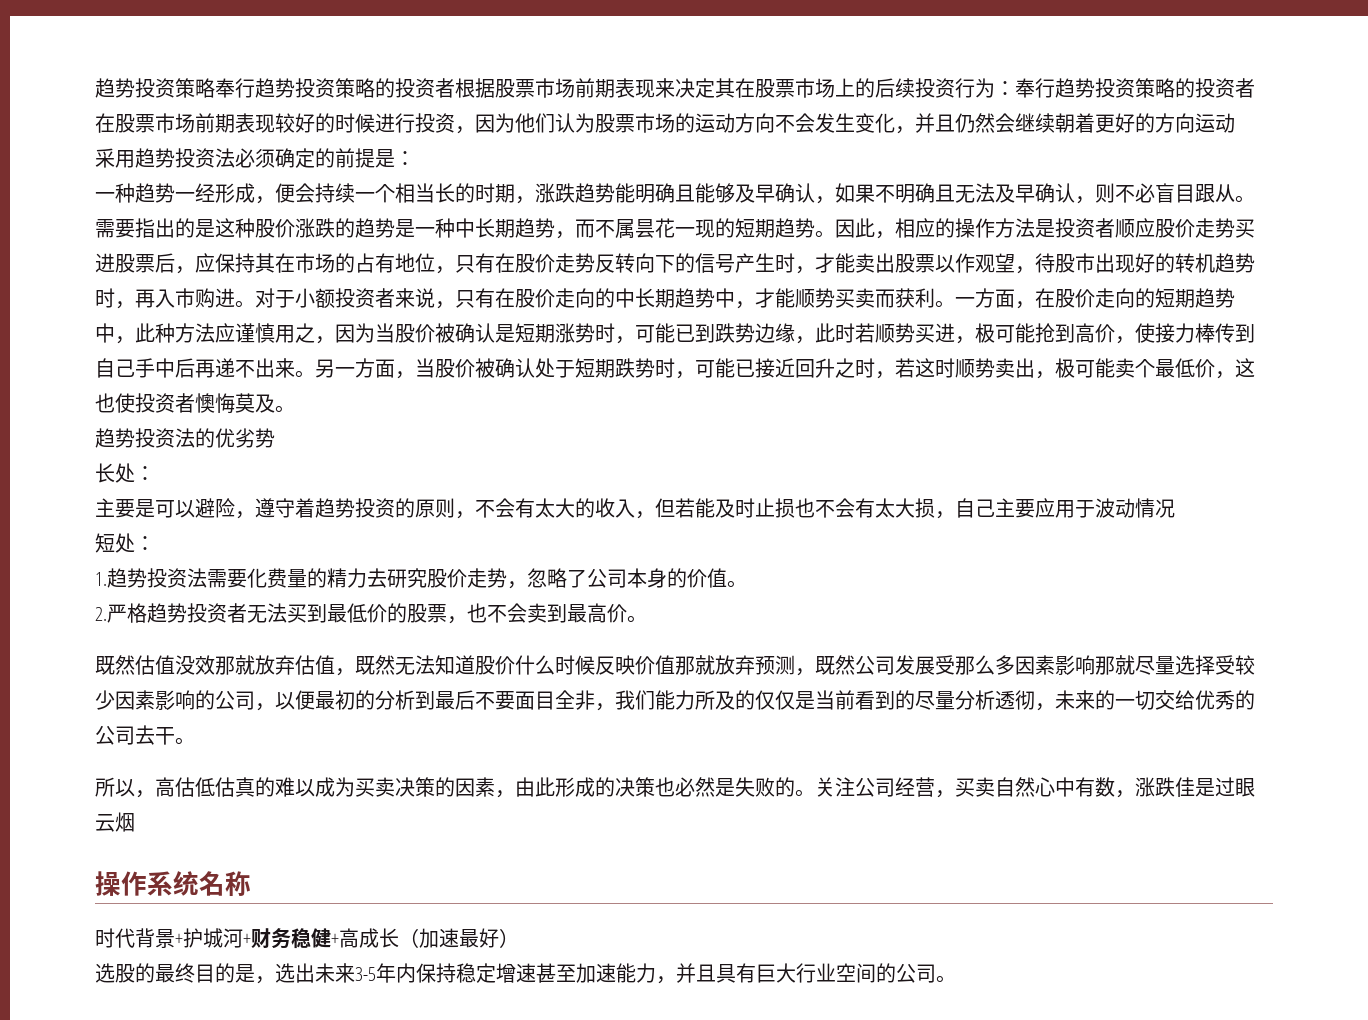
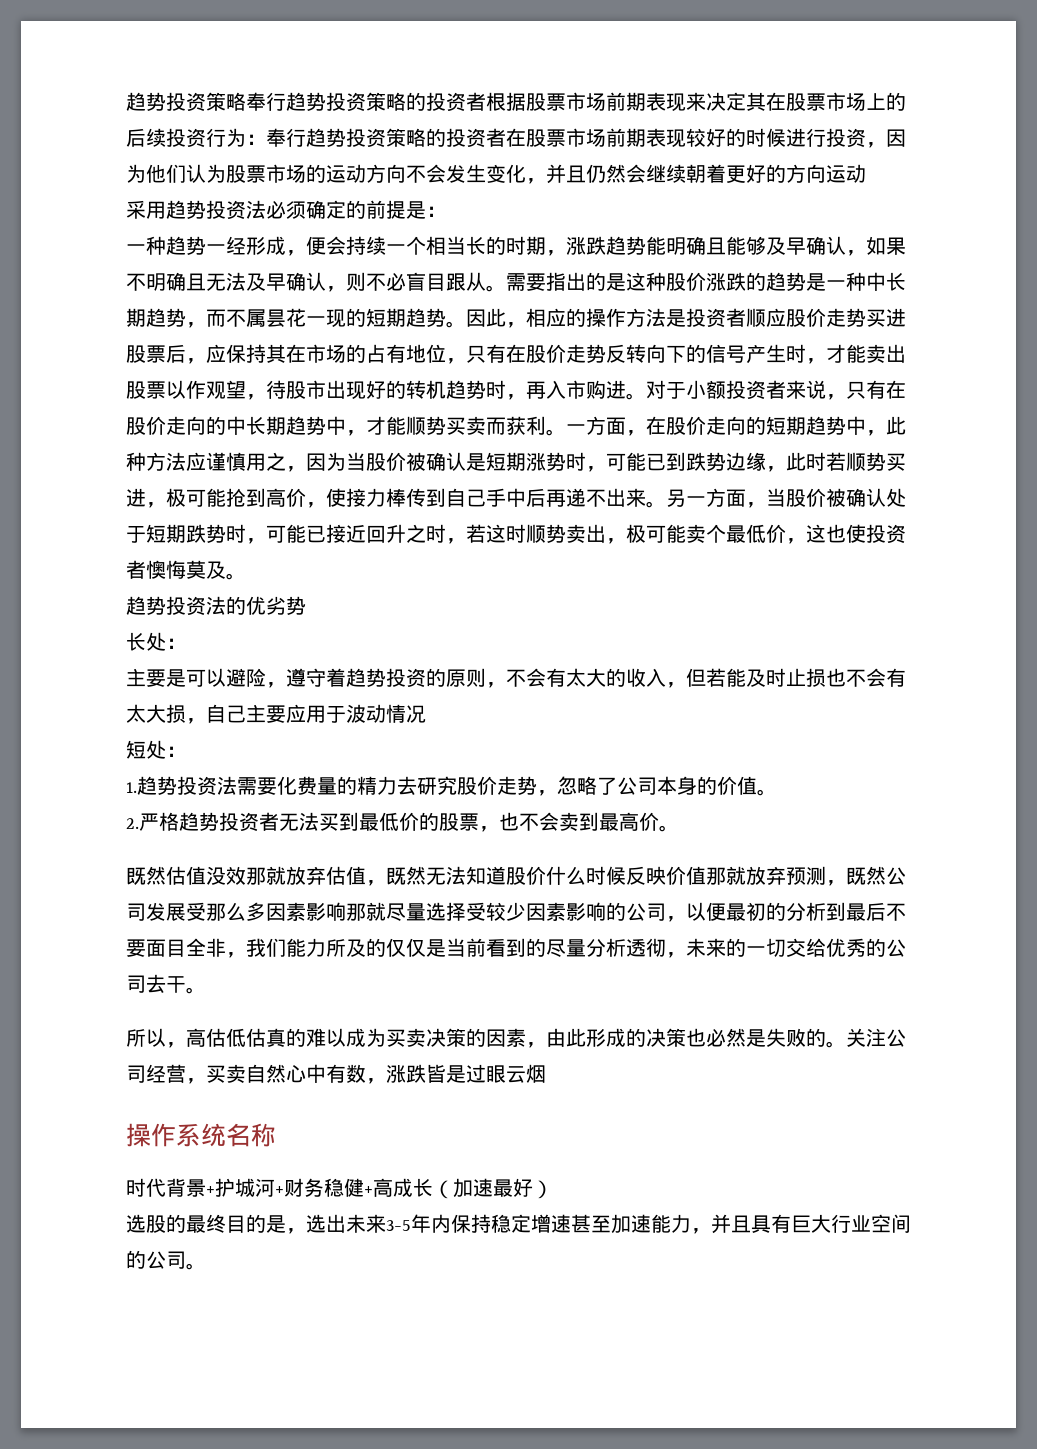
- 关注公司经营，买卖自然心中有数，涨跌佳是过眼云烟
+ 关注公司经营，买卖自然心中有数，涨跌皆是过眼云烟

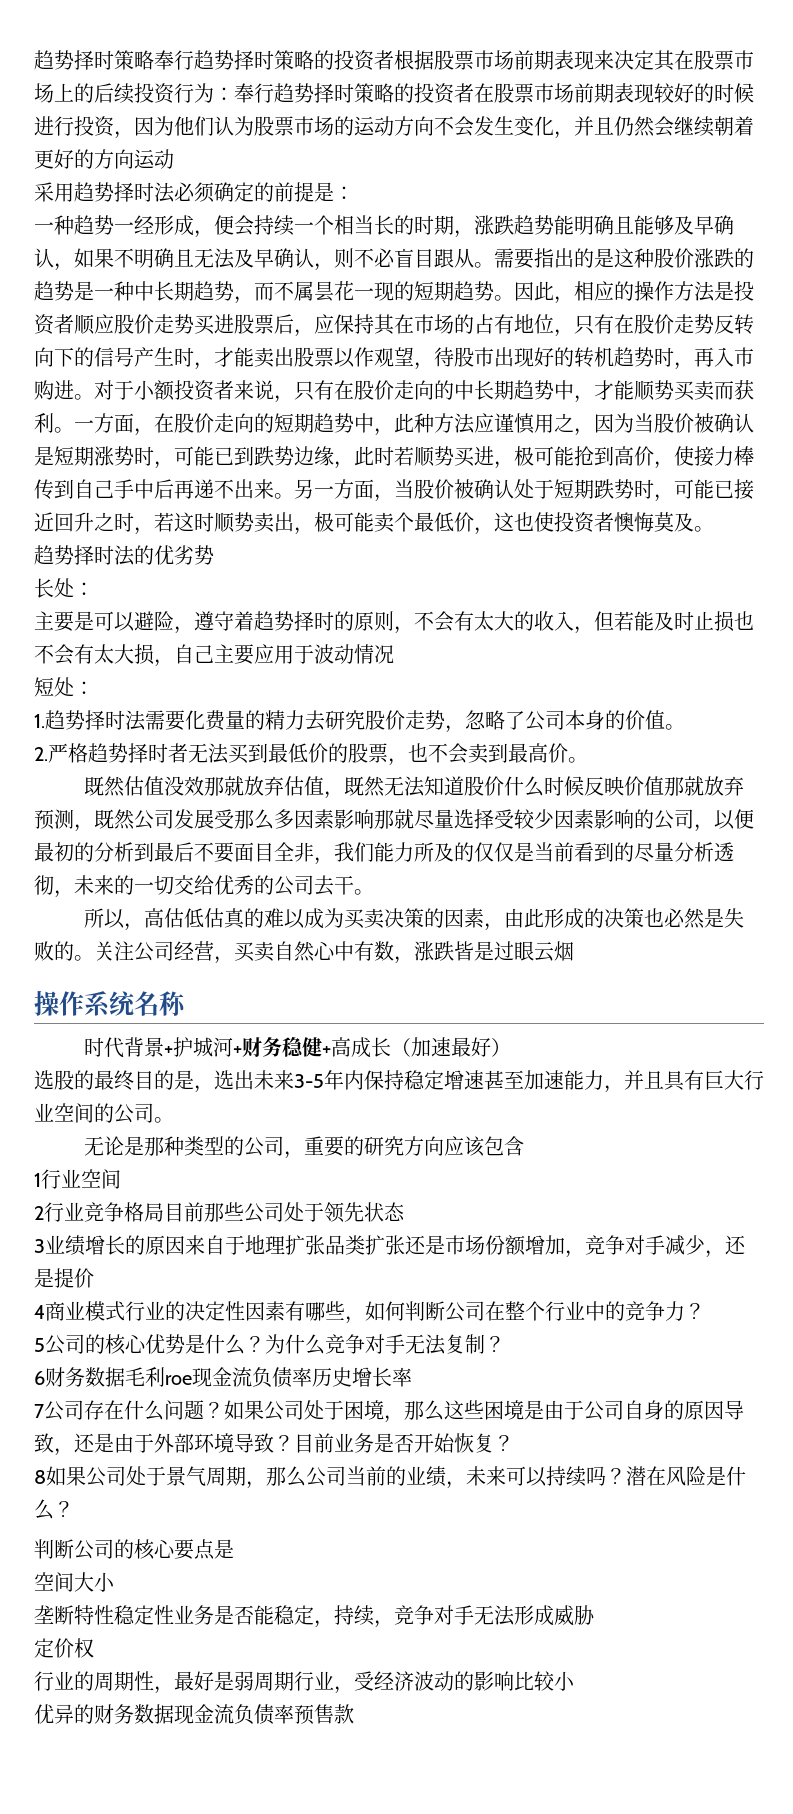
- 趋势投资策略奉行趋势投资策略的投资者根据股票市场前期表现来决定其在股票市场上的后续投资行为：奉行趋势投资策略的投资者在股票市场前期表现较好的时候进行投资，因为他们认为股票市场的运动方向不会发生变化，并且仍然会继续朝着更好的方向运动
+ 趋势择时策略奉行趋势择时策略的投资者根据股票市场前期表现来决定其在股票市场上的后续投资行为：奉行趋势择时策略的投资者在股票市场前期表现较好的时候进行投资，因为他们认为股票市场的运动方向不会发生变化，并且仍然会继续朝着更好的方向运动
- 采用趋势投资法必须确定的前提是：
+ 采用趋势择时法必须确定的前提是：
- 趋势投资法的优劣势
+ 趋势择时法的优劣势
- 主要是可以避险，遵守着趋势投资的原则，不会有太大的收入，但若能及时止损也不会有太大损，自己主要应用于波动情况
+ 主要是可以避险，遵守着趋势择时的原则，不会有太大的收入，但若能及时止损也不会有太大损，自己主要应用于波动情况
- 1.趋势投资法需要化费量的精力去研究股价走势，忽略了公司本身的价值。
+ 1.趋势择时法需要化费量的精力去研究股价走势，忽略了公司本身的价值。
- 2.严格趋势投资者无法买到最低价的股票，也不会卖到最高价。
+ 2.严格趋势择时者无法买到最低价的股票，也不会卖到最高价。
+ 无论是那种类型的公司，重要的研究方向应该包含
+ 1行业空间
+ 2行业竞争格局目前那些公司处于领先状态
+ 3业绩增长的原因来自于地理扩张品类扩张还是市场份额增加，竞争对手减少，还是提价
+ 4商业模式行业的决定性因素有哪些，如何判断公司在整个行业中的竞争力？
+ 5公司的核心优势是什么？为什么竞争对手无法复制？
+ 6财务数据毛利roe现金流负债率历史增长率
+ 7公司存在什么问题？如果公司处于困境，那么这些困境是由于公司自身的原因导致，还是由于外部环境导致？目前业务是否开始恢复？
+ 8如果公司处于景气周期，那么公司当前的业绩，未来可以持续吗？潜在风险是什么？
+ 判断公司的核心要点是
+ 空间大小
+ 垄断特性稳定性业务是否能稳定，持续，竞争对手无法形成威胁
+ 定价权
+ 行业的周期性，最好是弱周期行业，受经济波动的影响比较小
+ 优异的财务数据现金流负债率预售款

